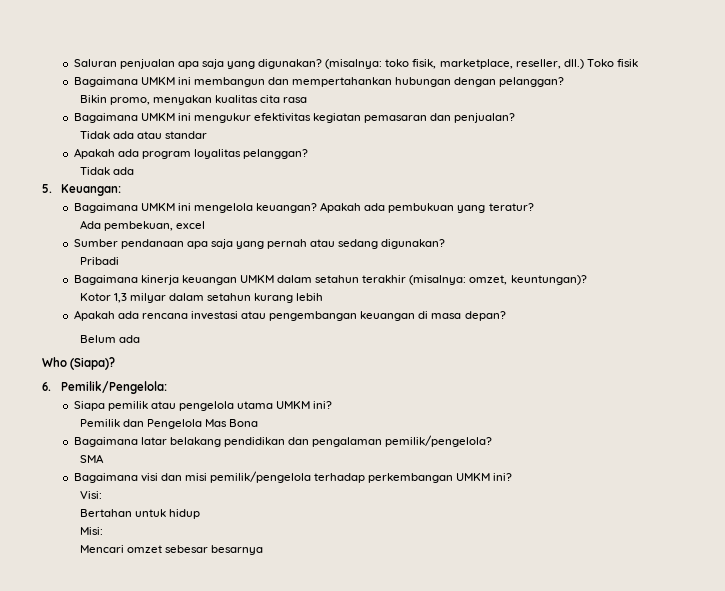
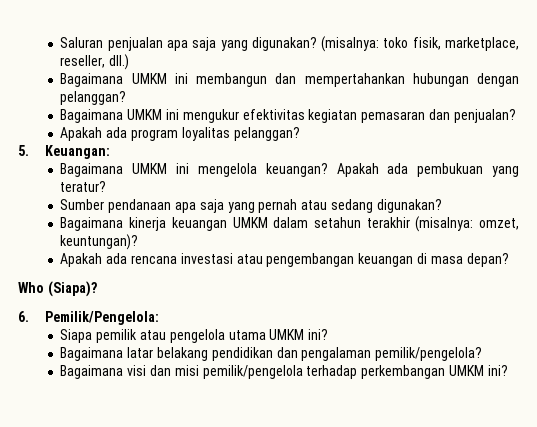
- Toko fisik
- Bikin promo, menyakan kualitas cita rasa
- Tidak ada atau standar
  Apakah ada program loyalitas pelanggan?
- Tidak ada
- Ada pembekuan, excel
- Pribadi
- Kotor 1,3 milyar dalam setahun kurang lebih
- Belum ada
- Pemilik dan Pengelola Mas Bona
- SMA
- Visi:
- Bertahan untuk hidup
- Misi:
- Mencari omzet sebesar besarnya

